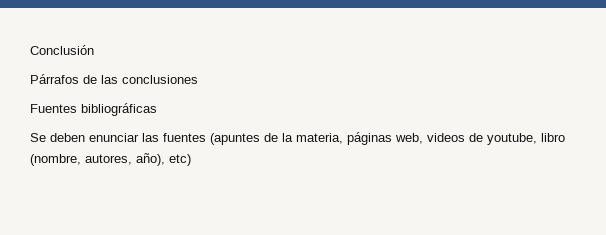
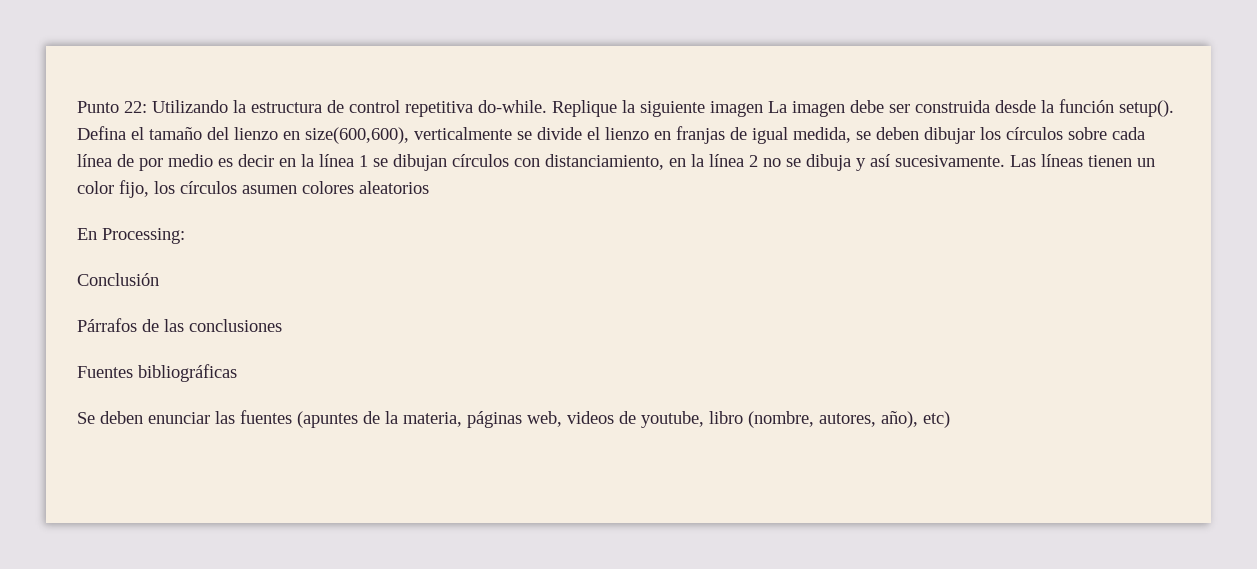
+ Punto 22: Utilizando la estructura de control repetitiva do-while. Replique la siguiente imagen La imagen debe ser construida desde la función setup(). Defina el tamaño del lienzo en size(600,600), verticalmente se divide el lienzo en franjas de igual medida, se deben dibujar los círculos sobre cada línea de por medio es decir en la línea 1 se dibujan círculos con distanciamiento, en la línea 2 no se dibuja y así sucesivamente. Las líneas tienen un color fijo, los círculos asumen colores aleatorios
+ En Processing:

